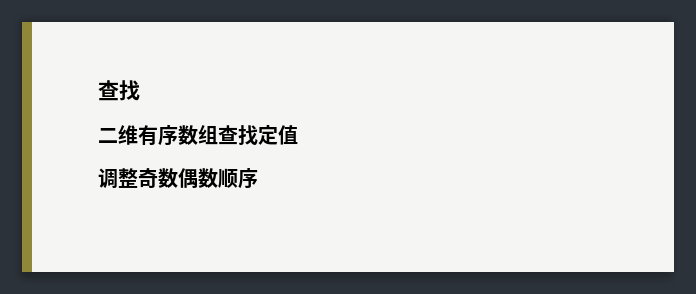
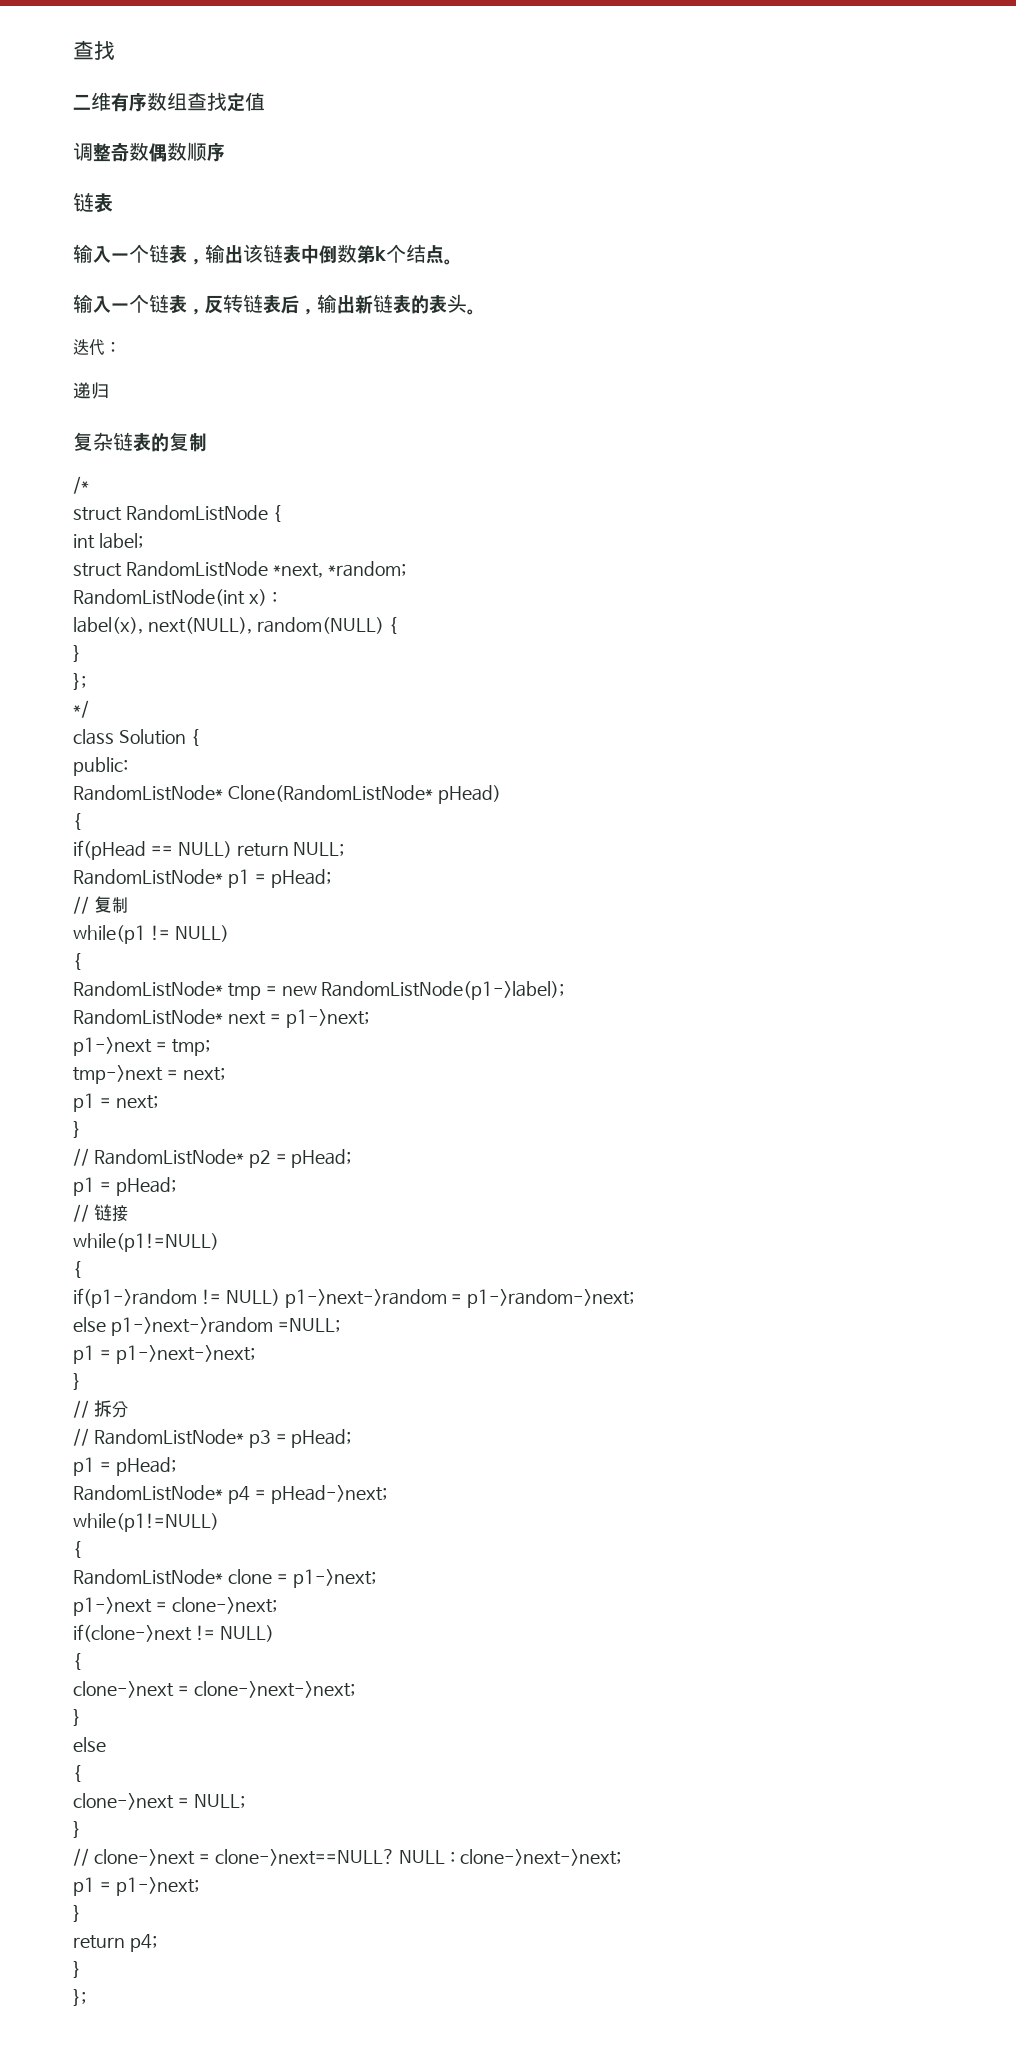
  调整奇数偶数顺序
+ 链表
+ 输入一个链表，输出该链表中倒数第k个结点。
+ 输入一个链表，反转链表后，输出新链表的表头。
+ 迭代：
+ 递归
+ 复杂链表的复制
+ /*
+ struct RandomListNode {
+ int label;
+ struct RandomListNode *next, *random;
+ RandomListNode(int x) :
+ label(x), next(NULL), random(NULL) {
+ }
+ };
+ */
+ class Solution {
+ public:
+ RandomListNode* Clone(RandomListNode* pHead)
+ {
+ if(pHead == NULL) return NULL;
+ RandomListNode* p1 = pHead;
+ // 复制
+ while(p1 != NULL)
+ {
+ RandomListNode* tmp = new RandomListNode(p1->label);
+ RandomListNode* next = p1->next;
+ p1->next = tmp;
+ tmp->next = next;
+ p1 = next;
+ }
+ // RandomListNode* p2 = pHead;
+ p1 = pHead;
+ // 链接
+ while(p1!=NULL)
+ {
+ if(p1->random != NULL) p1->next->random = p1->random->next;
+ else p1->next->random =NULL;
+ p1 = p1->next->next;
+ }
+ // 拆分
+ // RandomListNode* p3 = pHead;
+ p1 = pHead;
+ RandomListNode* p4 = pHead->next;
+ while(p1!=NULL)
+ {
+ RandomListNode* clone = p1->next;
+ p1->next = clone->next;
+ if(clone->next != NULL)
+ {
+ clone->next = clone->next->next;
+ }
+ else
+ {
+ clone->next = NULL;
+ }
+ // clone->next = clone->next==NULL? NULL : clone->next->next;
+ p1 = p1->next;
+ }
+ return p4;
+ }
+ };

